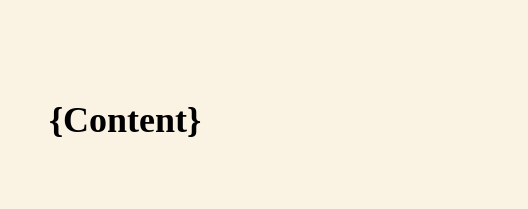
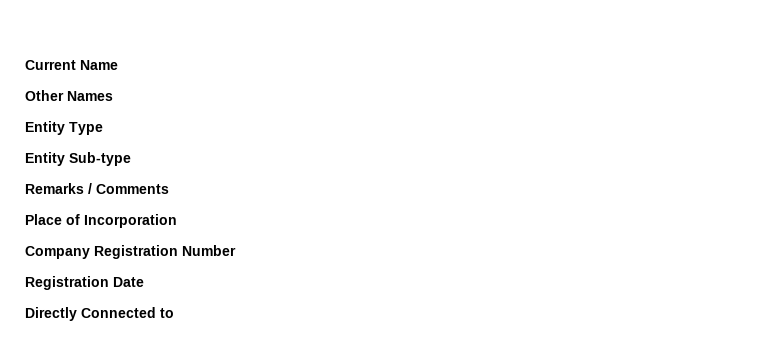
- {Content}
+ Current Name
+ Other Names
+ Entity Type
+ Entity Sub-type
+ Remarks / Comments
+ Place of Incorporation
+ Company Registration Number
+ Registration Date
+ Directly Connected to

